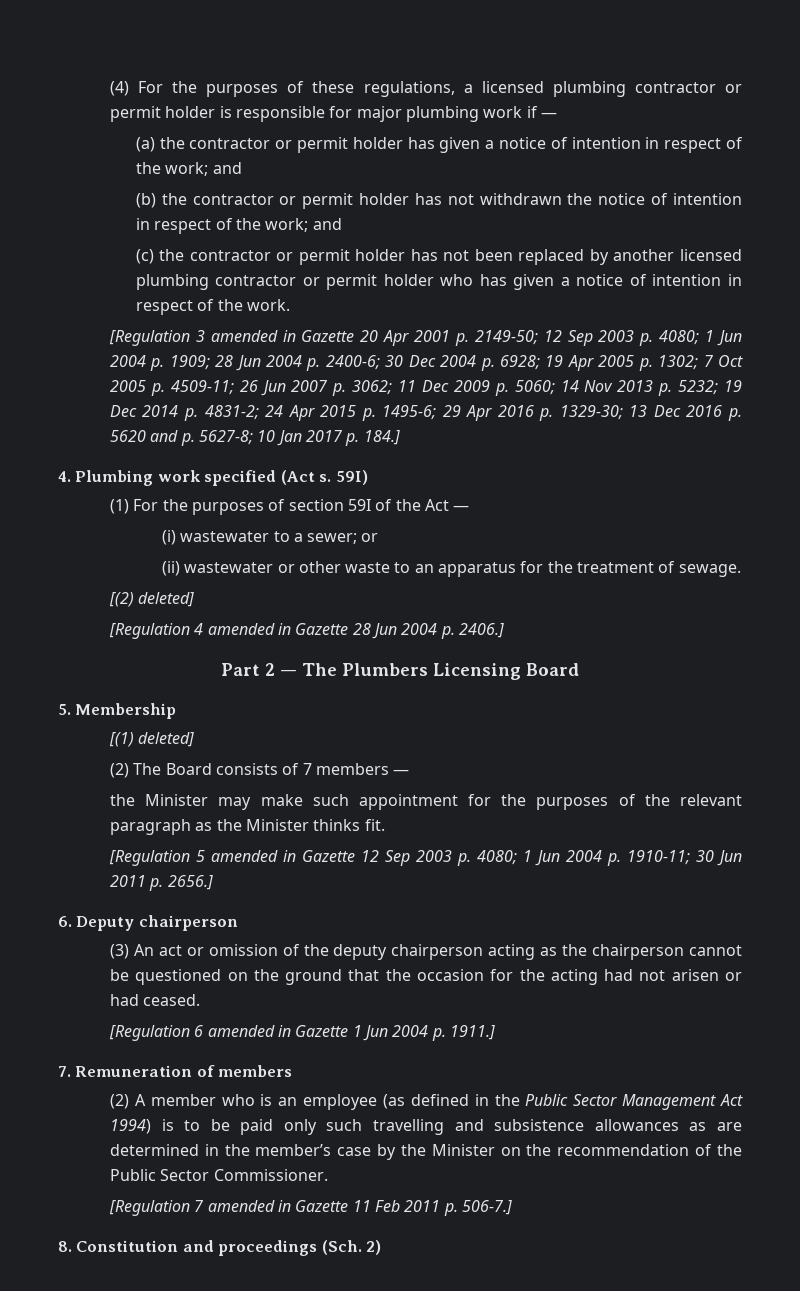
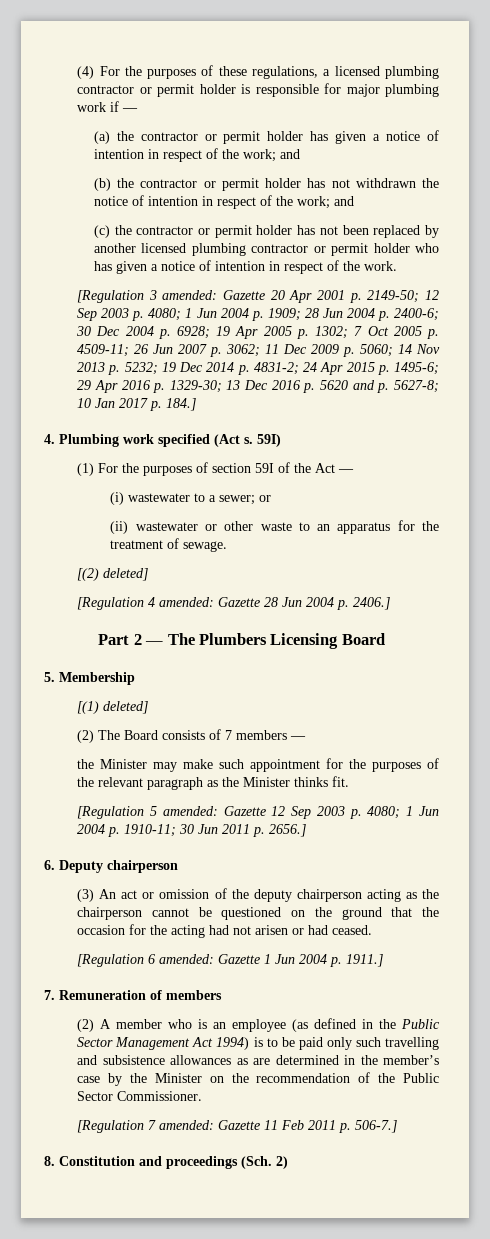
- [Regulation 3 amended in Gazette 20 Apr 2001 p. 2149-50;
+ [Regulation 3 amended: Gazette 20 Apr 2001 p. 2149-50;
- [Regulation 4 amended in Gazette 28 Jun 2004 p. 2406.]
+ [Regulation 4 amended: Gazette 28 Jun 2004 p. 2406.]
- [Regulation 5 amended in Gazette 12 Sep 2003 p. 4080; 1 Jun 2004 p. 1910-11; 30 Jun 2011 p. 2656.]
+ [Regulation 5 amended: Gazette 12 Sep 2003 p. 4080; 1 Jun 2004 p. 1910-11; 30 Jun 2011 p. 2656.]
- [Regulation 6 amended in Gazette 1 Jun 2004 p. 1911.]
+ [Regulation 6 amended: Gazette 1 Jun 2004 p. 1911.]
- [Regulation 7 amended in Gazette 11 Feb 2011 p. 506-7.]
+ [Regulation 7 amended: Gazette 11 Feb 2011 p. 506-7.]

